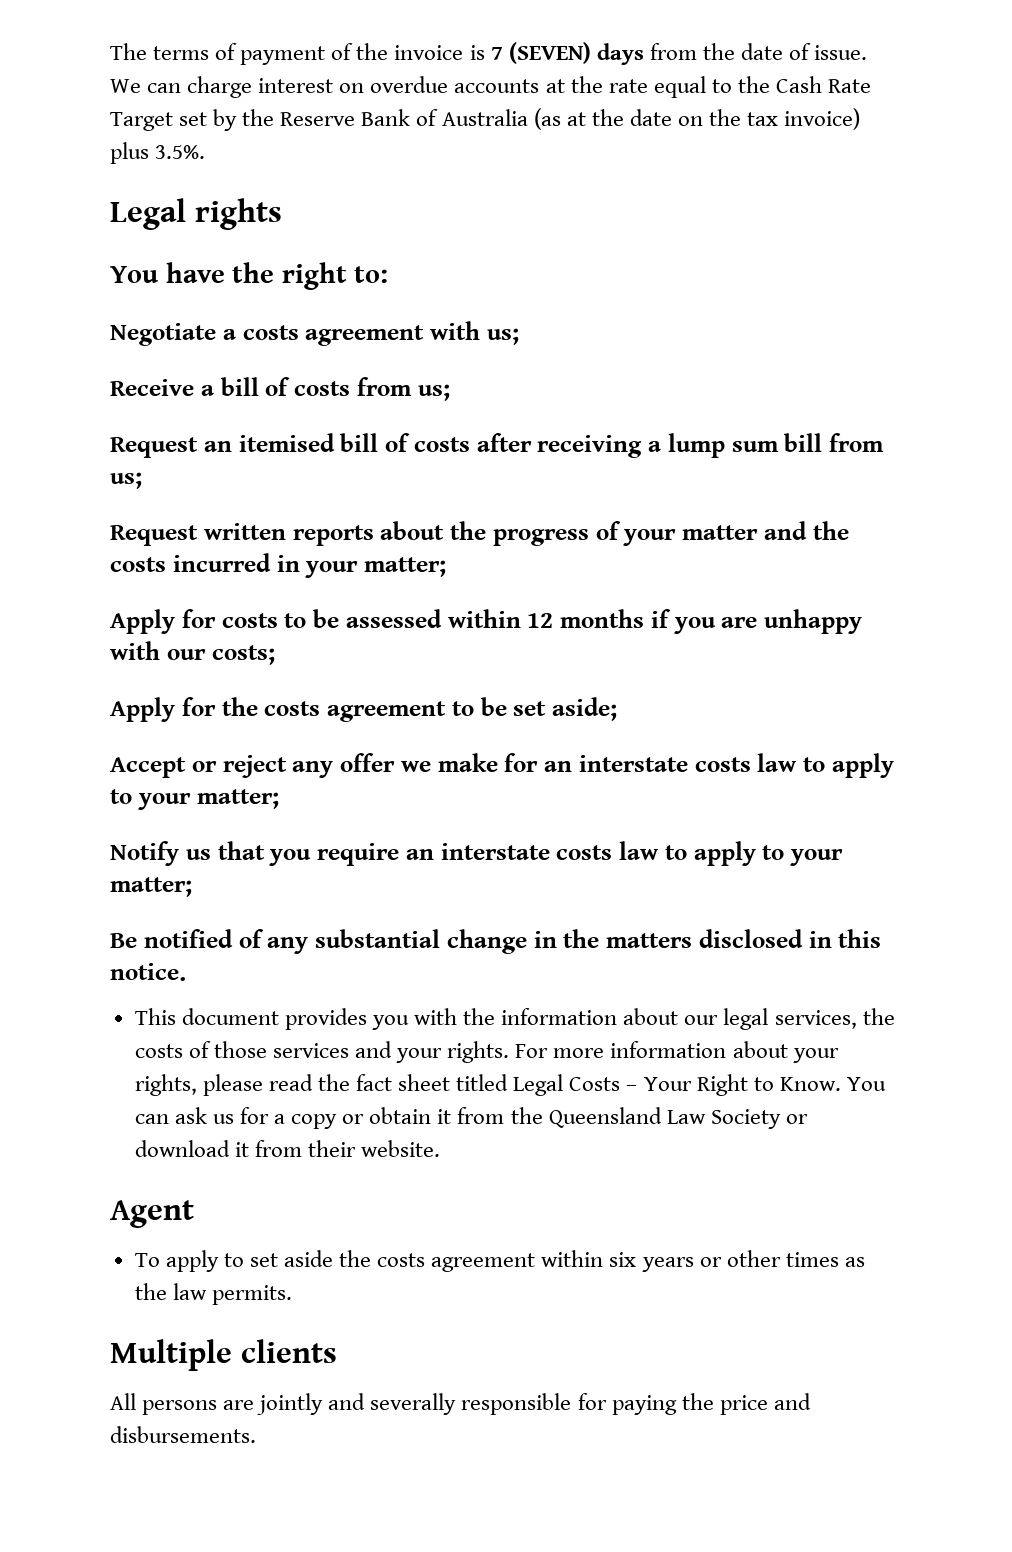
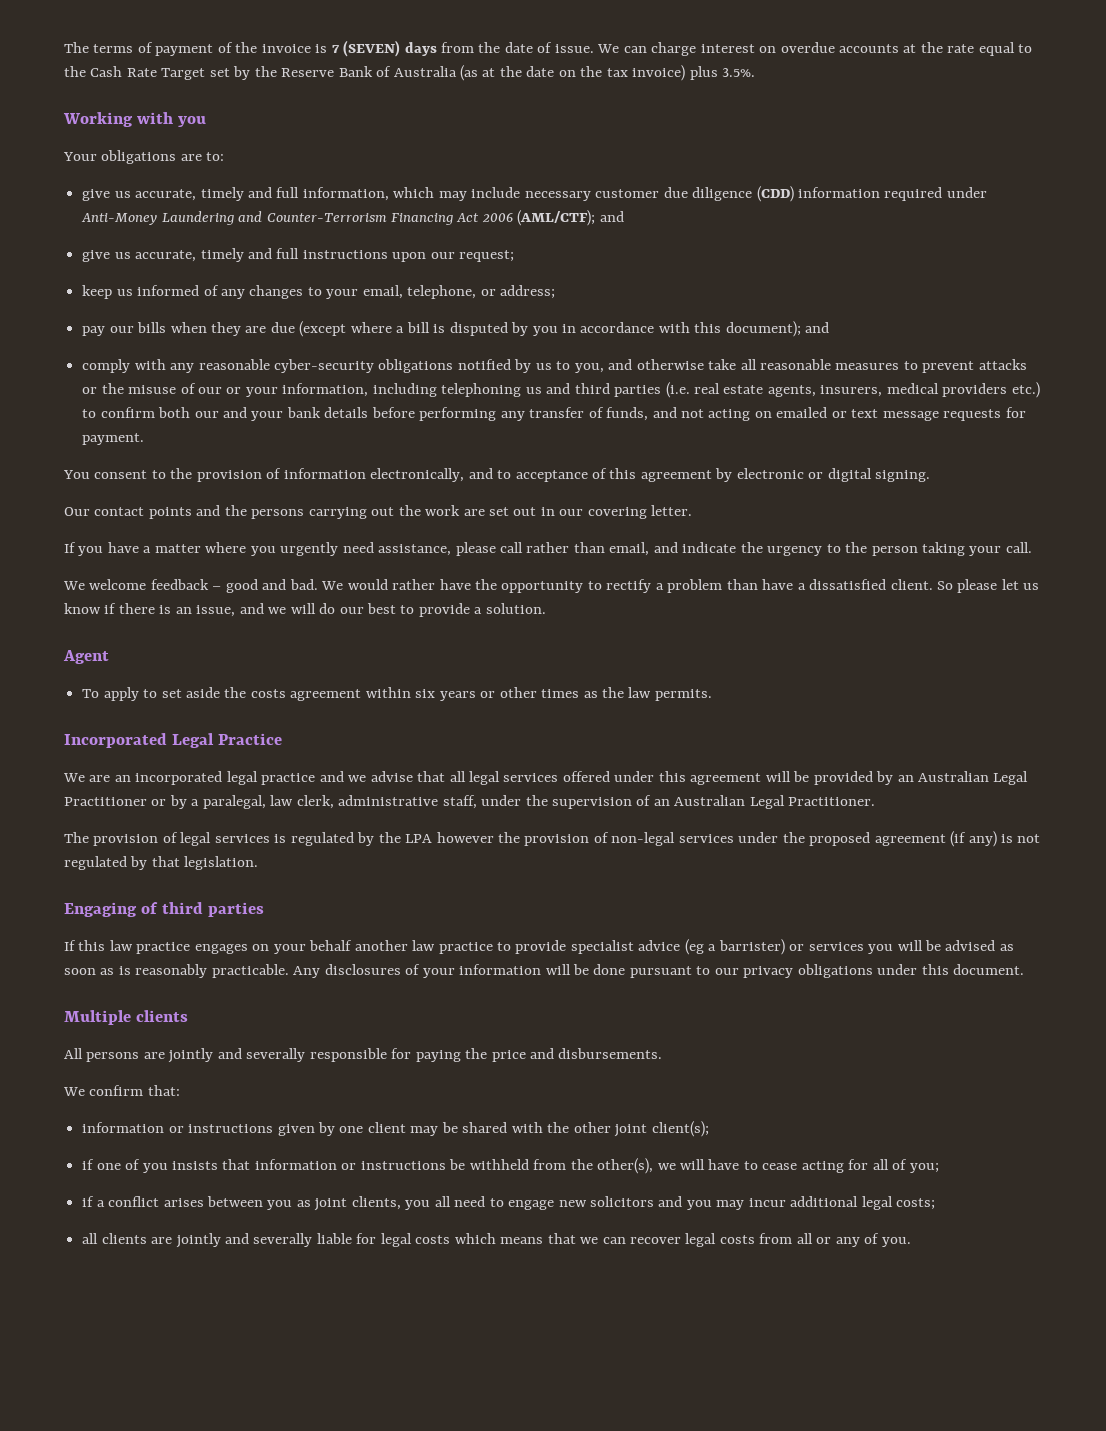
- Legal rights
- You have the right to:
- Negotiate a costs agreement with us;
- Receive a bill of costs from us;
- Request an itemised bill of costs after receiving a lump sum bill from us;
- Request written reports about the progress of your matter and the costs incurred in your matter;
- Apply for costs to be assessed within 12 months if you are unhappy with our costs;
- Apply for the costs agreement to be set aside;
- Accept or reject any offer we make for an interstate costs law to apply to your matter;
- Notify us that you require an interstate costs law to apply to your matter;
- Be notified of any substantial change in the matters disclosed in this notice.
- This document provides you with the information about our legal services, the costs of those services and your rights. For more information about your rights, please read the fact sheet titled Legal Costs – Your Right to Know. You can ask us for a copy or obtain it from the Queensland Law Society or download it from their website.
+ Working with you
+ Your obligations are to:
+ give us accurate, timely and full information, which may include necessary customer due diligence (CDD) information required under Anti-Money Laundering and Counter-Terrorism Financing Act 2006 (AML/CTF); and
+ give us accurate, timely and full instructions upon our request;
+ keep us informed of any changes to your email, telephone, or address;
+ pay our bills when they are due (except where a bill is disputed by you in accordance with this document); and
+ comply with any reasonable cyber-security obligations notified by us to you, and otherwise take all reasonable measures to prevent attacks or the misuse of our or your information, including telephoning us and third parties (i.e. real estate agents, insurers, medical providers etc.) to confirm both our and your bank details before performing any transfer of funds, and not acting on emailed or text message requests for payment.
+ You consent to the provision of information electronically, and to acceptance of this agreement by electronic or digital signing.
+ Our contact points and the persons carrying out the work are set out in our covering letter.
+ If you have a matter where you urgently need assistance, please call rather than email, and indicate the urgency to the person taking your call.
+ We welcome feedback – good and bad. We would rather have the opportunity to rectify a problem than have a dissatisfied client. So please let us know if there is an issue, and we will do our best to provide a solution.
+ Incorporated Legal Practice
+ We are an incorporated legal practice and we advise that all legal services offered under this agreement will be provided by an Australian Legal Practitioner or by a paralegal, law clerk, administrative staff, under the supervision of an Australian Legal Practitioner.
+ The provision of legal services is regulated by the LPA however the provision of non-legal services under the proposed agreement (if any) is not regulated by that legislation.
+ Engaging of third parties
+ If this law practice engages on your behalf another law practice to provide specialist advice (eg a barrister) or services you will be advised as soon as is reasonably practicable. Any disclosures of your information will be done pursuant to our privacy obligations under this document.
+ We confirm that:
+ information or instructions given by one client may be shared with the other joint client(s);
+ if one of you insists that information or instructions be withheld from the other(s), we will have to cease acting for all of you;
+ if a conflict arises between you as joint clients, you all need to engage new solicitors and you may incur additional legal costs;
+ all clients are jointly and severally liable for legal costs which means that we can recover legal costs from all or any of you.

